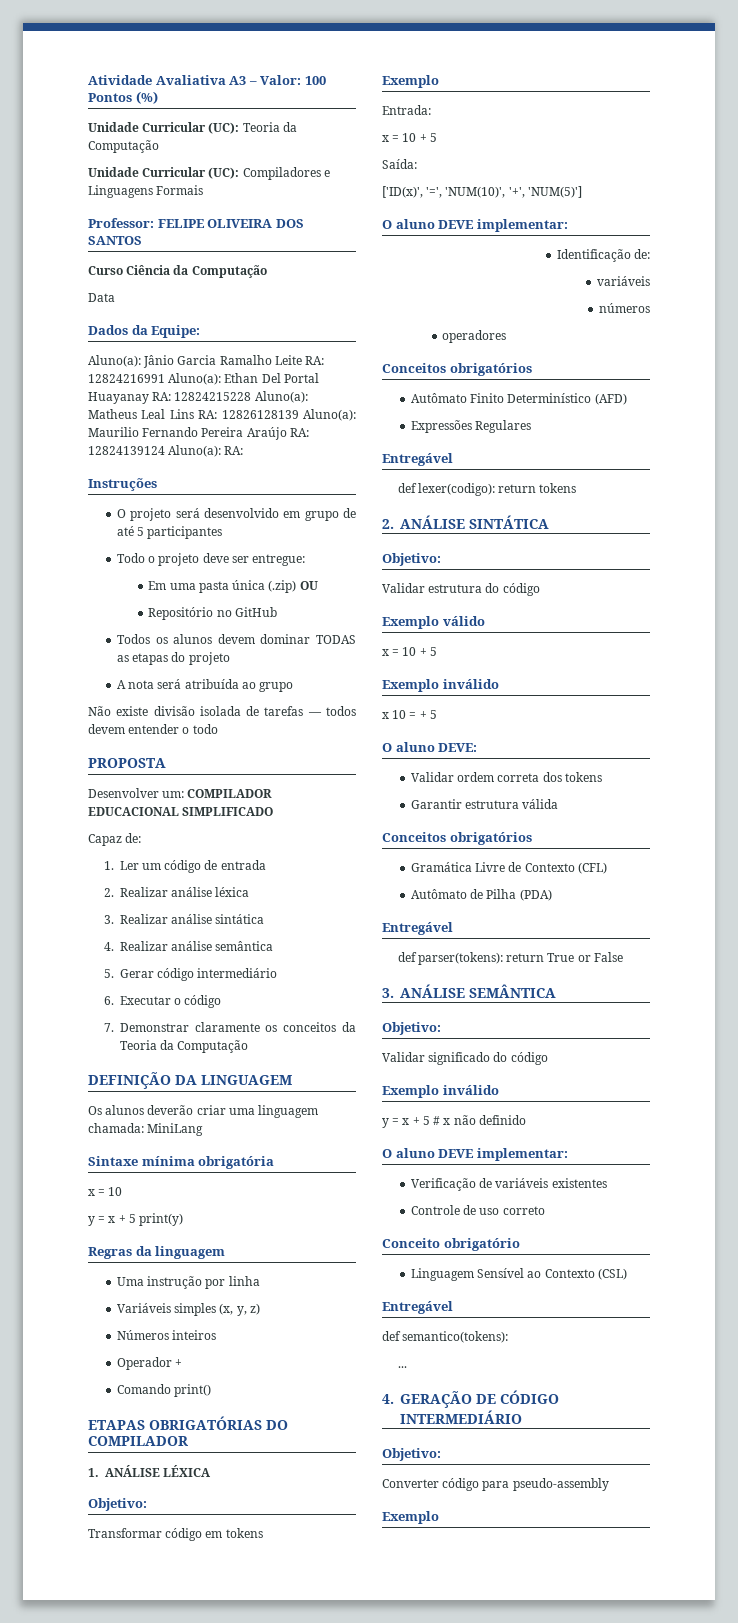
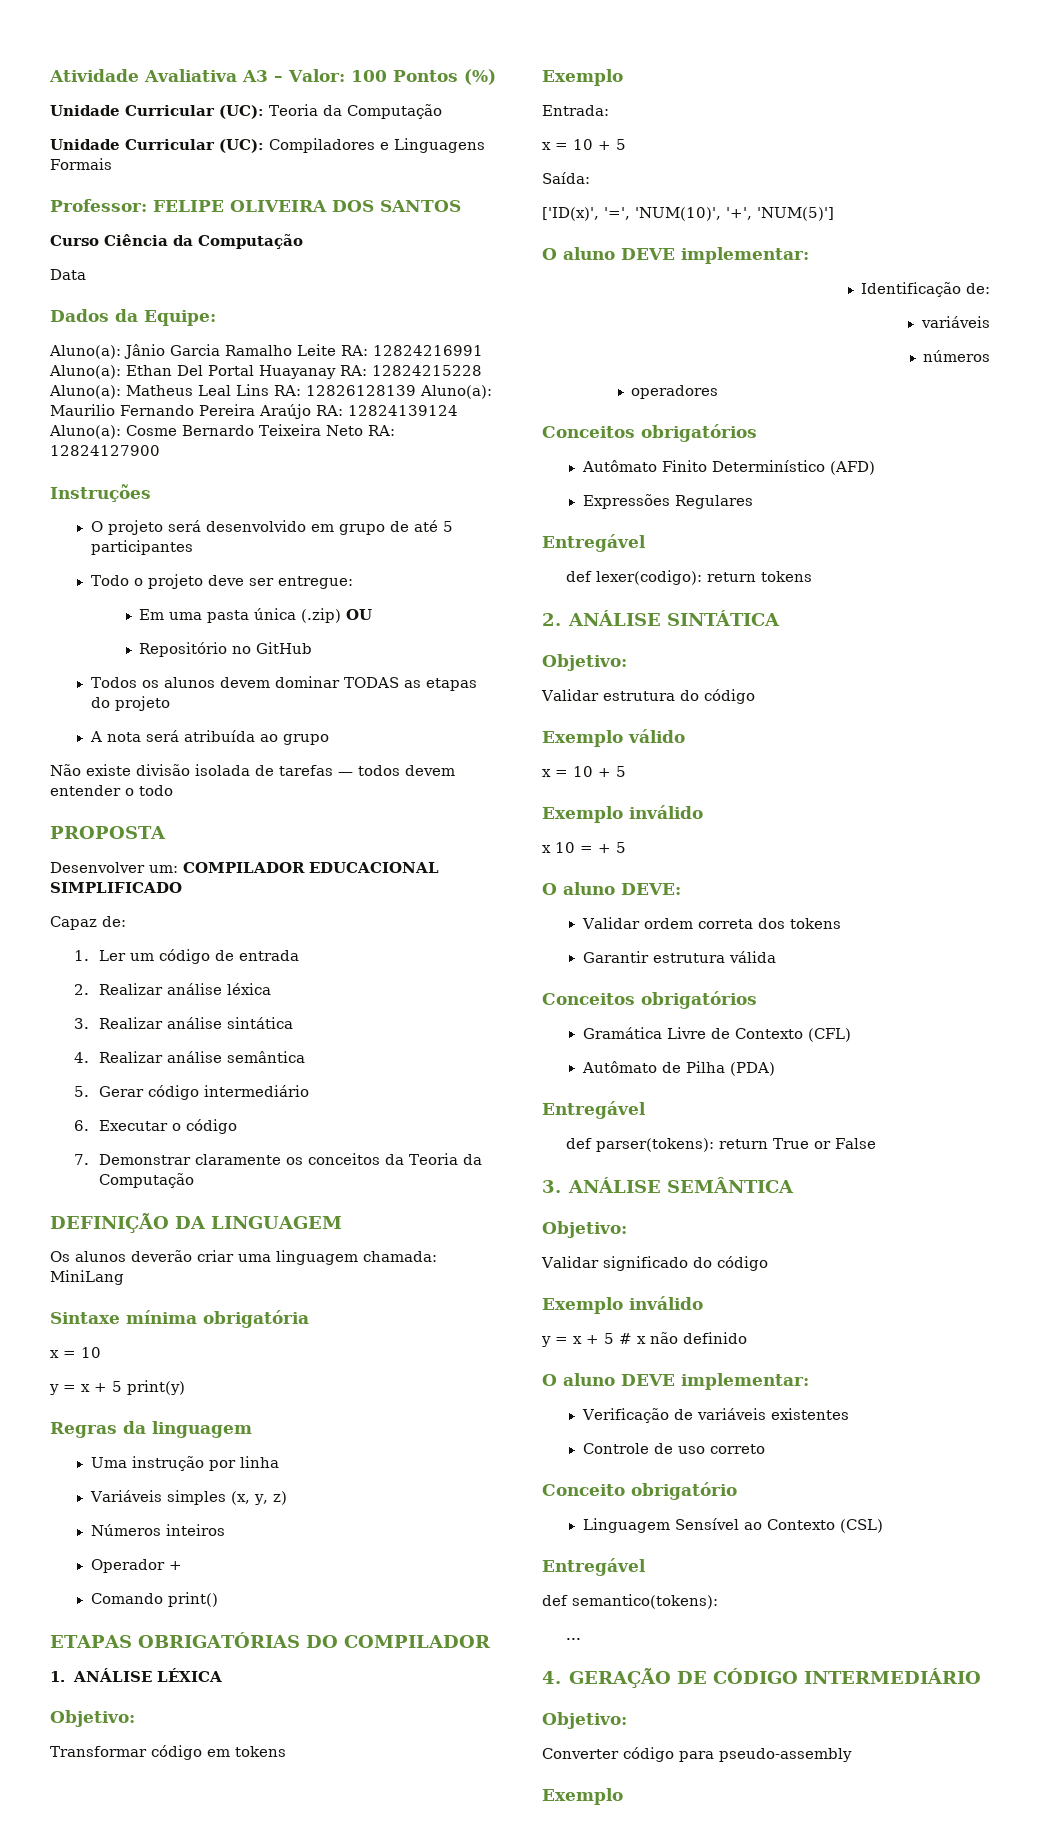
- Aluno(a): Jânio Garcia Ramalho Leite RA: 12824216991 Aluno(a): Ethan Del Portal Huayanay RA: 12824215228 Aluno(a): Matheus Leal Lins RA: 12826128139 Aluno(a): Maurilio Fernando Pereira Araújo RA: 12824139124 Aluno(a): RA:
+ Aluno(a): Jânio Garcia Ramalho Leite RA: 12824216991 Aluno(a): Ethan Del Portal Huayanay RA: 12824215228 Aluno(a): Matheus Leal Lins RA: 12826128139 Aluno(a): Maurilio Fernando Pereira Araújo RA: 12824139124 Aluno(a): Cosme Bernardo Teixeira Neto RA: 12824127900

